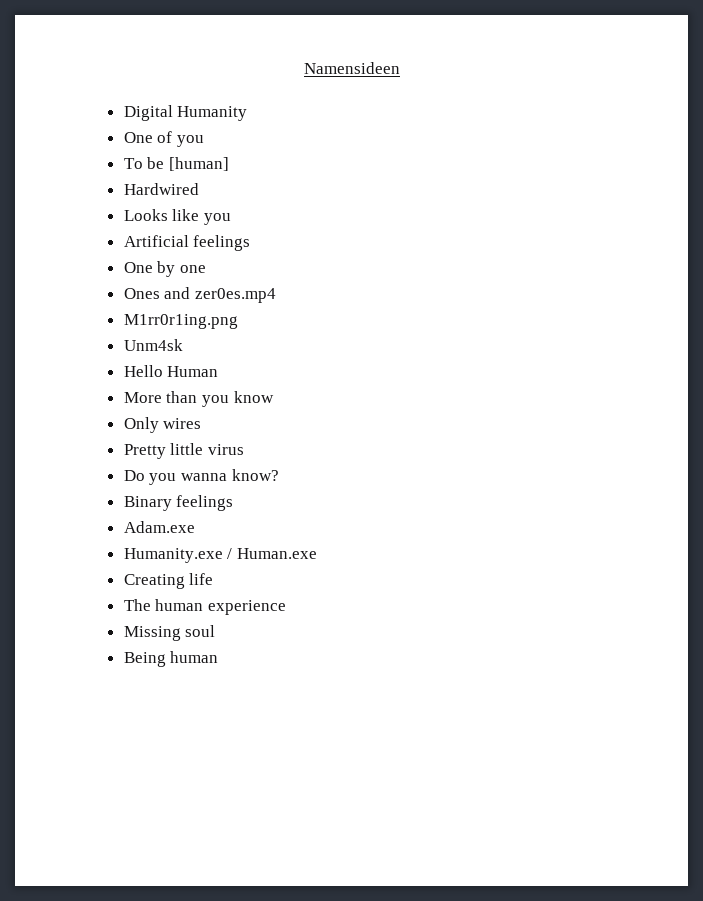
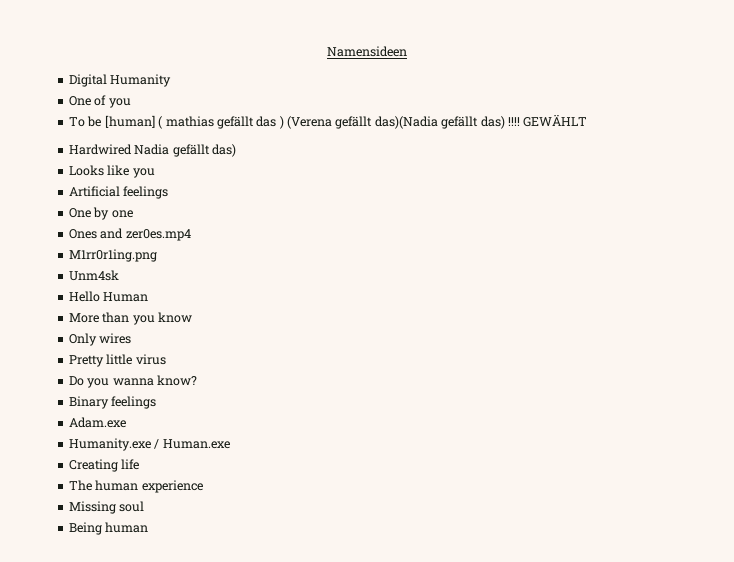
- To be [human]
- Hardwired
+ To be [human] ( mathias gefällt das ) (Verena gefällt das)(Nadia gefällt das) !!!! GEWÄHLT
+ Hardwired Nadia gefällt das)

